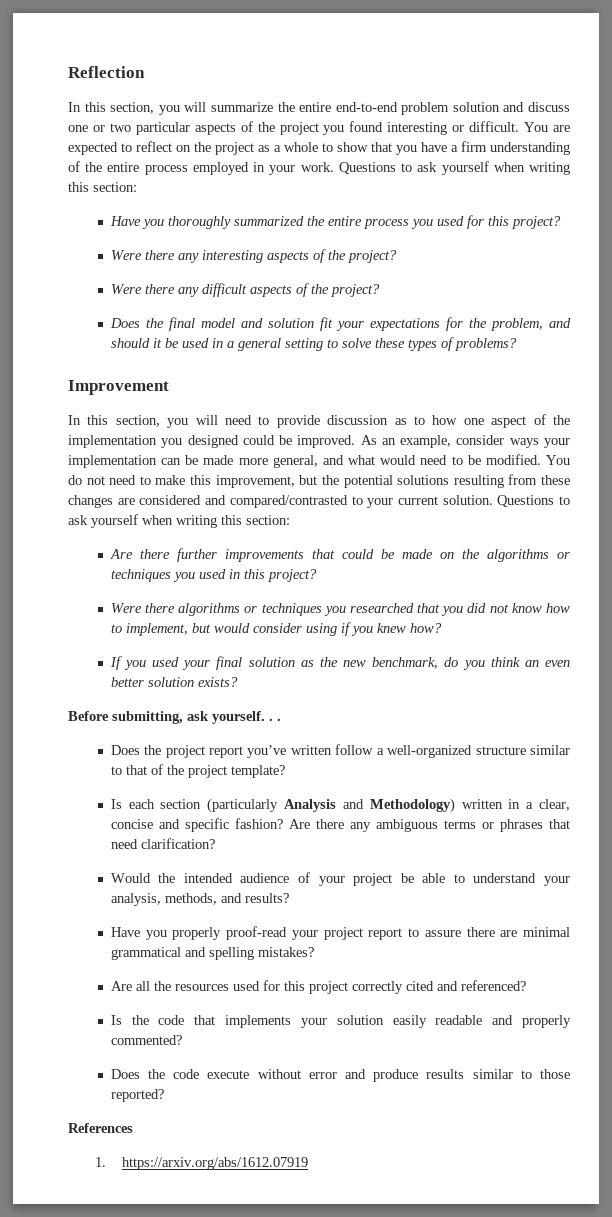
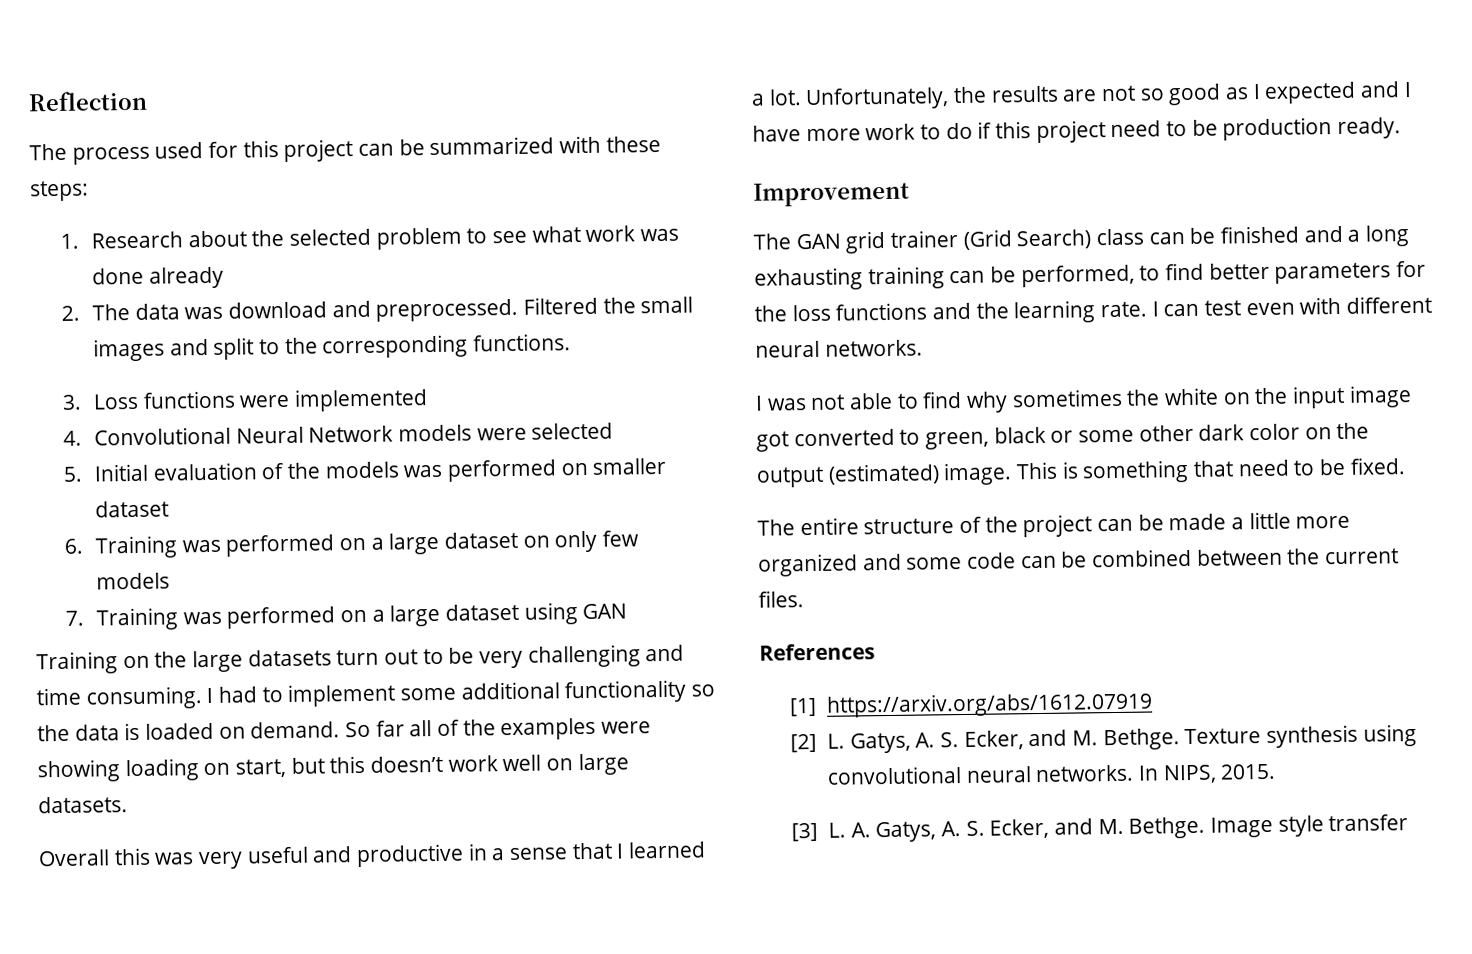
- In this section, you will summarize the entire end-to-end problem solution and discuss one or two particular aspects of the project you found interesting or difficult. You are expected to reflect on the project as a whole to show that you have a firm understanding of the entire process employed in your work. Questions to ask yourself when writing this section:
- Have you thoroughly summarized the entire process you used for this project?
- Were there any interesting aspects of the project?
- Were there any difficult aspects of the project?
- Does the final model and solution fit your expectations for the problem, and should it be used in a general setting to solve these types of problems?
+ The process used for this project can be summarized with these steps:
+ 1. Research about the selected problem to see what work was done already
+ 2. The data was download and preprocessed. Filtered the small images and split to the corresponding functions.
+ 3. Loss functions were implemented
+ 4. Convolutional Neural Network models were selected
+ 5. Initial evaluation of the models was performed on smaller dataset
+ 6. Training was performed on a large dataset on only few models
+ 7. Training was performed on a large dataset using GAN
+ Training on the large datasets turn out to be very challenging and time consuming. I had to implement some additional functionality so the data is loaded on demand. So far all of the examples were showing loading on start, but this doesn’t work well on large datasets.
+ Overall this was very useful and productive in a sense that I learned a lot. Unfortunately, the results are not so good as I expected and I have more work to do if this project need to be production ready.
  Improvement
- In this section, you will need to provide discussion as to how one aspect of the implementation you designed could be improved. As an example, consider ways your implementation can be made more general, and what would need to be modified. You do not need to make this improvement, but the potential solutions resulting from these changes are considered and compared/contrasted to your current solution. Questions to ask yourself when writing this section:
- Are there further improvements that could be made on the algorithms or techniques you used in this project?
- Were there algorithms or techniques you researched that you did not know how to implement, but would consider using if you knew how?
- If you used your final solution as the new benchmark, do you think an even better solution exists?
- Before submitting, ask yourself. . .
- Does the project report you’ve written follow a well-organized structure similar to that of the project template?
- Is each section (particularly Analysis and Methodology) written in a clear, concise and specific fashion? Are there any ambiguous terms or phrases that need clarification?
- Would the intended audience of your project be able to understand your analysis, methods, and results?
- Have you properly proof-read your project report to assure there are minimal grammatical and spelling mistakes?
- Are all the resources used for this project correctly cited and referenced?
- Is the code that implements your solution easily readable and properly commented?
- Does the code execute without error and produce results similar to those reported?
+ The GAN grid trainer (Grid Search) class can be finished and a long exhausting training can be performed, to find better parameters for the loss functions and the learning rate. I can test even with different neural networks.
+ I was not able to find why sometimes the white on the input image got converted to green, black or some other dark color on the output (estimated) image. This is something that need to be fixed.
+ The entire structure of the project can be made a little more organized and some code can be combined between the current files.
- 1. https://arxiv.org/abs/1612.07919
+ [1] https://arxiv.org/abs/1612.07919
+ [2] L. Gatys, A. S. Ecker, and M. Bethge. Texture synthesis using convolutional neural networks. In NIPS, 2015.
+ [3] L. A. Gatys, A. S. Ecker, and M. Bethge. Image style transfer

